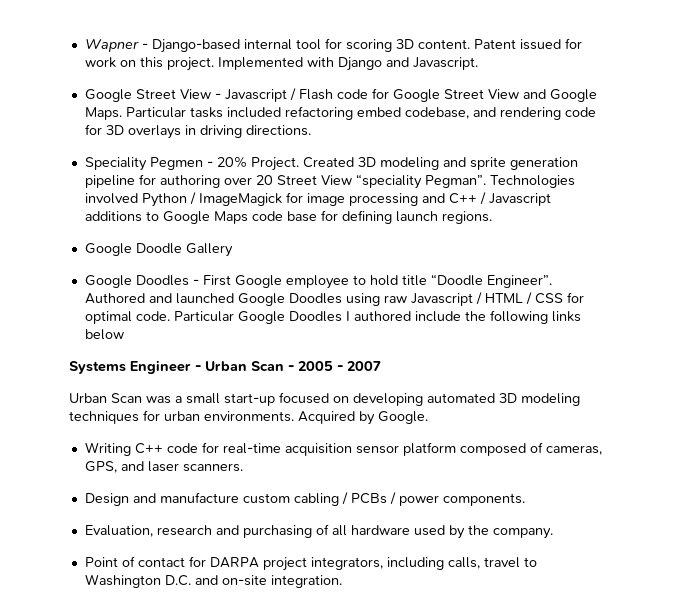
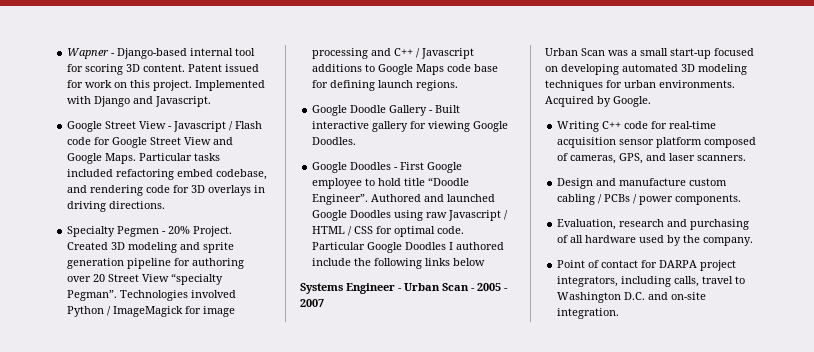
- Speciality Pegmen - 20% Project.
+ Specialty Pegmen - 20% Project.
- Created 3D modeling and sprite generation pipeline for authoring over 20 Street View “speciality Pegman”.
+ Created 3D modeling and sprite generation pipeline for authoring over 20 Street View “specialty Pegman”.
- Google Doodle Gallery
+ Google Doodle Gallery - Built interactive gallery for viewing Google Doodles.

